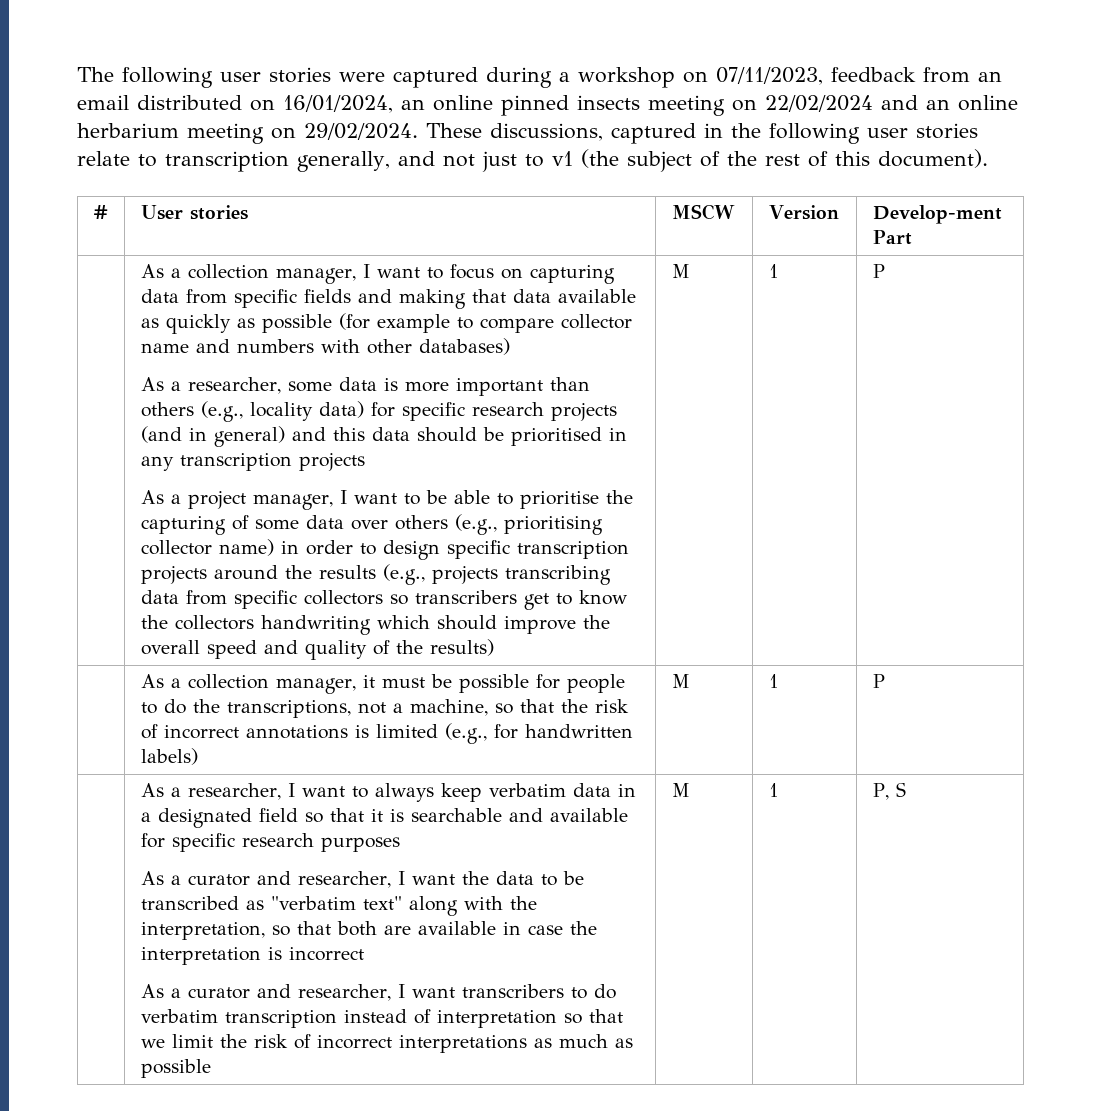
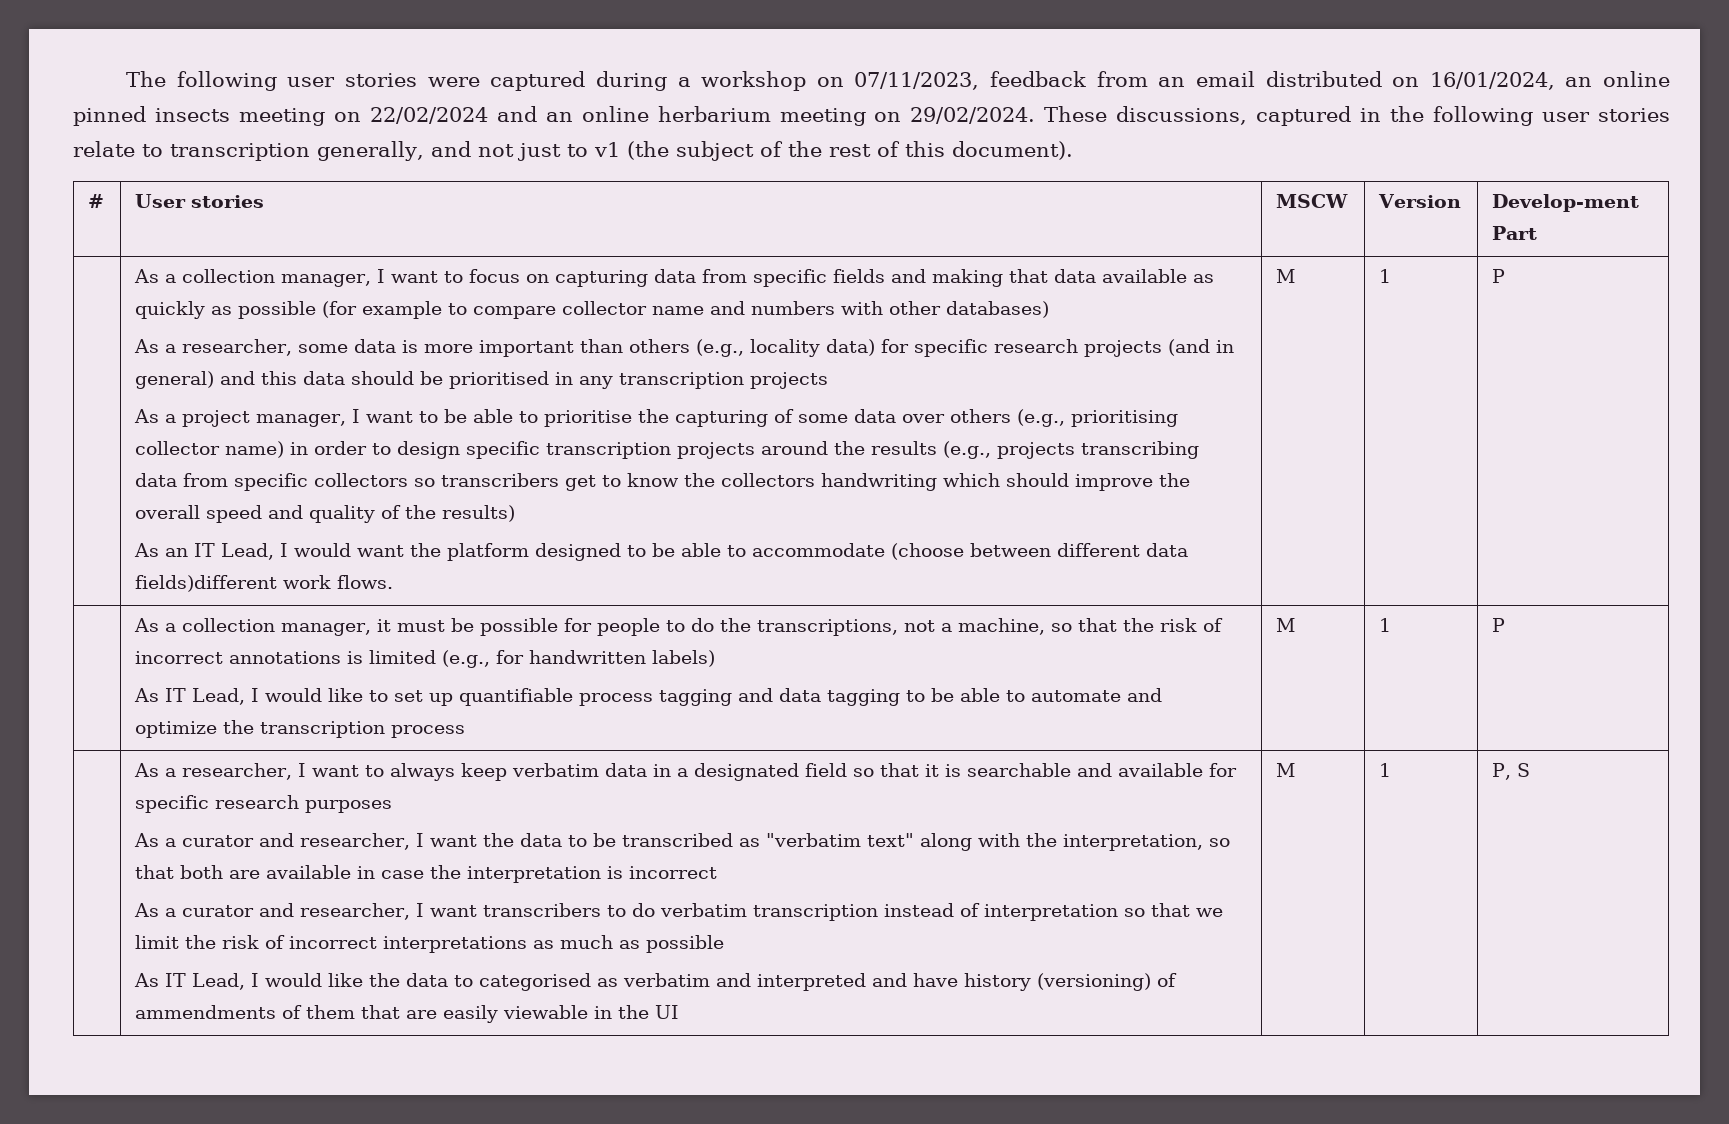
+ As an IT Lead, I would want the platform designed to be able to accommodate (choose between different data fields)different work flows.
+ As IT Lead, I would like to set up quantifiable process tagging and data tagging to be able to automate and optimize the transcription process
+ As IT Lead, I would like the data to categorised as verbatim and interpreted and have history (versioning) of ammendments of them that are easily viewable in the UI

